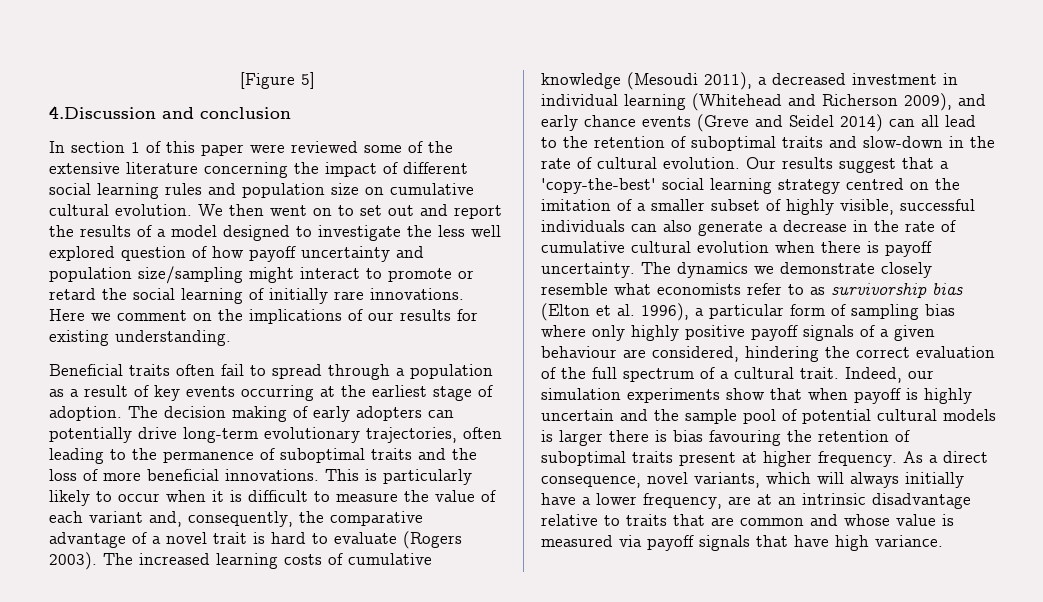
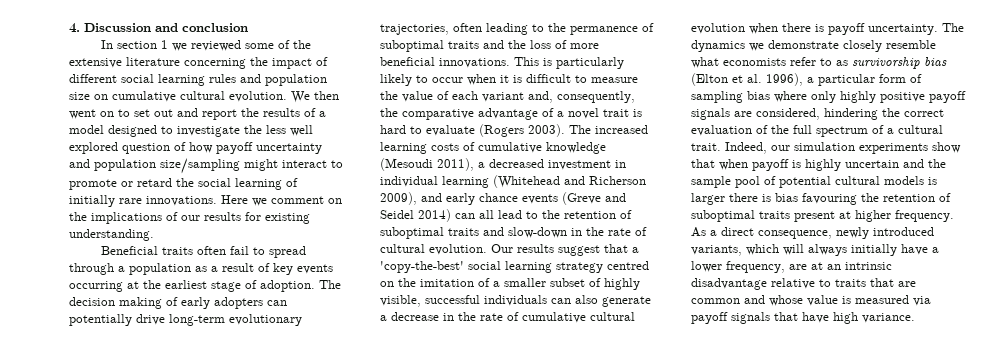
- [Figure 5]
- 4.Discussion and conclusion
+ 4. Discussion and conclusion
- In section 1 of this paper were reviewed some of the extensive literature concerning the impact of different social learning rules and population size on cumulative cultural evolution.
+ In section 1 we reviewed some of the extensive literature concerning the impact of different social learning rules and population size on cumulative cultural evolution.
- The dynamics we demonstrate closely resemble what economists refer to as survivorship bias (Elton et al. 1996), a particular form of sampling bias where only highly positive payoff signals of a given behaviour are considered, hindering the correct evaluation of the full spectrum of a cultural trait.
+ The dynamics we demonstrate closely resemble what economists refer to as survivorship bias (Elton et al. 1996), a particular form of sampling bias where only highly positive payoff signals are considered, hindering the correct evaluation of the full spectrum of a cultural trait.
- As a direct consequence, novel variants, which will always initially have a lower frequency, are at an intrinsic disadvantage relative to traits that are common and whose value is measured via payoff signals that have high variance.
+ As a direct consequence, newly introduced variants, which will always initially have a lower frequency, are at an intrinsic disadvantage relative to traits that are common and whose value is measured via payoff signals that have high variance.

